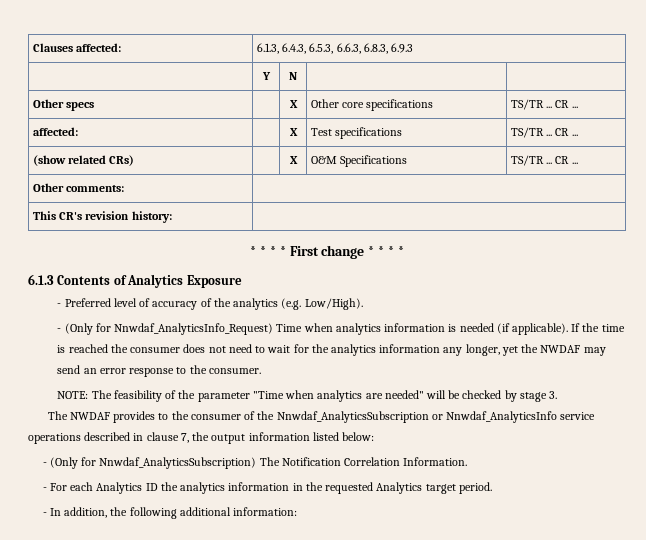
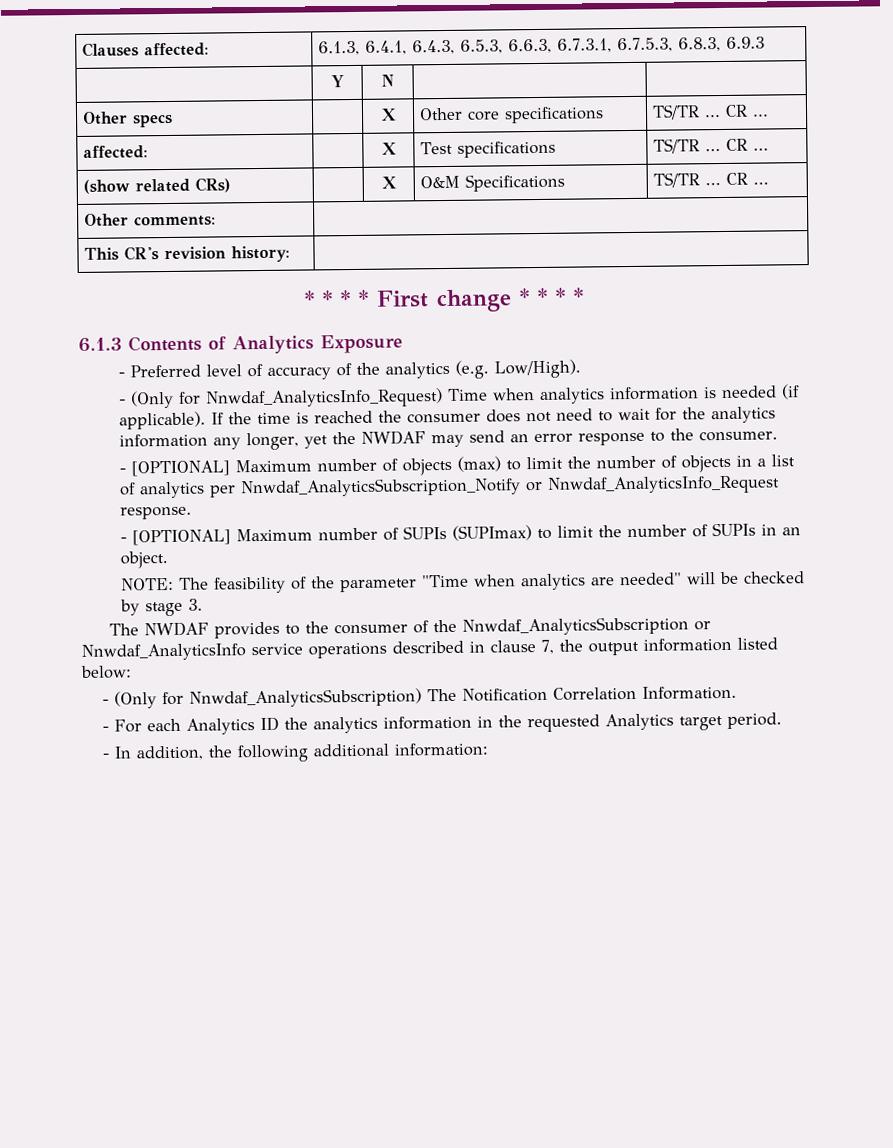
- Clauses affected: | 6.1.3, 6.4.3, 6.5.3, 6.6.3, 6.8.3, 6.9.3
+ Clauses affected: | 6.1.3, 6.4.1, 6.4.3, 6.5.3, 6.6.3, 6.7.3.1, 6.7.5.3, 6.8.3, 6.9.3
+ - [OPTIONAL] Maximum number of objects (max) to limit the number of objects in a list of analytics per Nnwdaf_AnalyticsSubscription_Notify or Nnwdaf_AnalyticsInfo_Request response.
+ - [OPTIONAL] Maximum number of SUPIs (SUPImax) to limit the number of SUPIs in an object.

